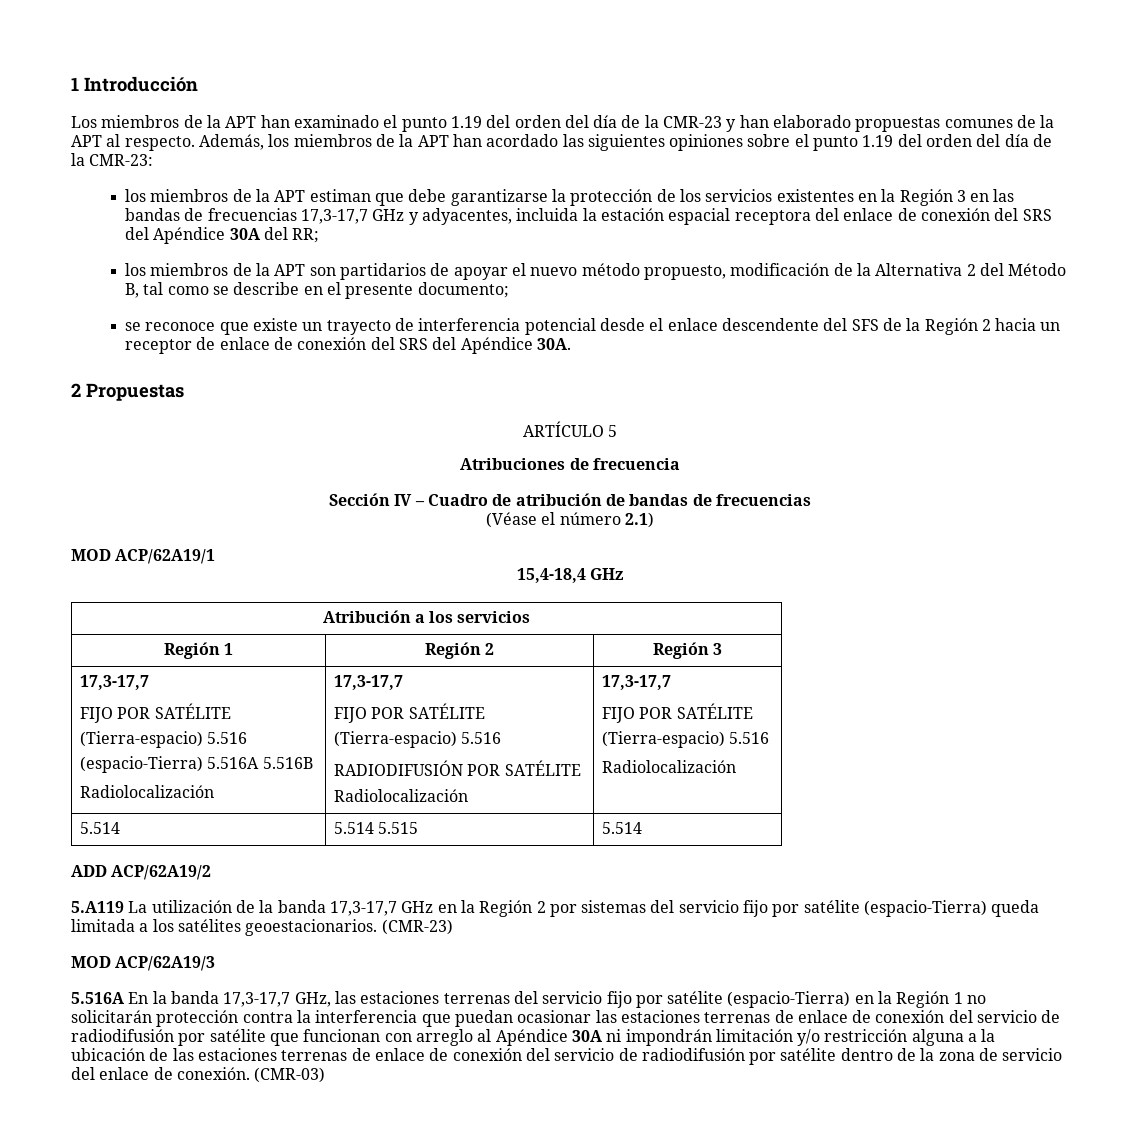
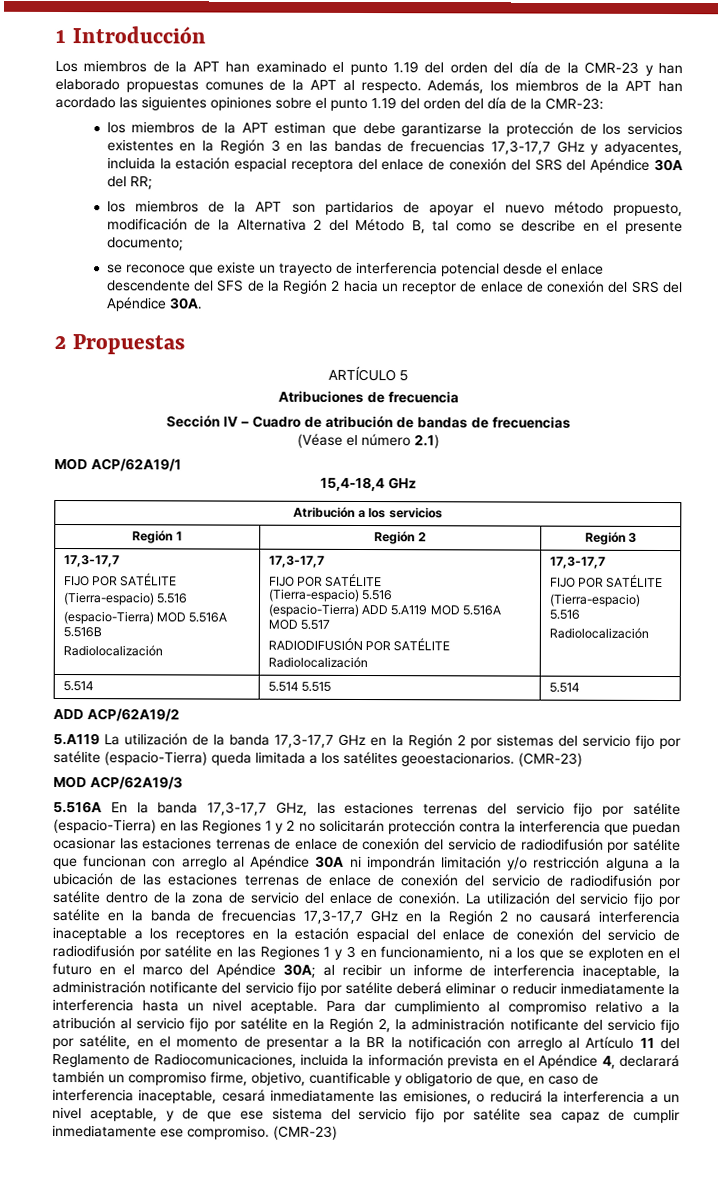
  Región 1 | Región 2 | Región 3
  17,3-17,7
  FIJO POR SATÉLITE
  (Tierra-espacio) 5.516
- (espacio-Tierra) 5.516A 5.516B
+ (espacio-Tierra) MOD 5.516A 5.516B
  Radiolocalización | 17,3-17,7
  FIJO POR SATÉLITE
  (Tierra-espacio) 5.516
+ (espacio-Tierra) ADD 5.A119 MOD 5.516A MOD 5.517
- 5.516A En la banda 17,3-17,7 GHz, las estaciones terrenas del servicio fijo por satélite (espacio-Tierra) en la Región 1 no solicitarán protección contra la interferencia que puedan ocasionar las estaciones terrenas de enlace de conexión del servicio de radiodifusión por satélite que funcionan con arreglo al Apéndice 30A ni impondrán limitación y/o restricción alguna a la ubicación de las estaciones terrenas de enlace de conexión del servicio de radiodifusión por satélite dentro de la zona de servicio del enlace de conexión.
+ 5.516A En la banda 17,3-17,7 GHz, las estaciones terrenas del servicio fijo por satélite (espacio-Tierra) en las Regiones 1 y 2 no solicitarán protección contra la interferencia que puedan ocasionar las estaciones terrenas de enlace de conexión del servicio de radiodifusión por satélite que funcionan con arreglo al Apéndice 30A ni impondrán limitación y/o restricción alguna a la ubicación de las estaciones terrenas de enlace de conexión del servicio de radiodifusión por satélite dentro de la zona de servicio del enlace de conexión.
- (CMR-03)
+ La utilización del servicio fijo por satélite en la banda de frecuencias 17,3-17,7 GHz en la Región 2 no causará interferencia inaceptable a los receptores en la estación espacial del enlace de conexión del servicio de radiodifusión por satélite en las Regiones 1 y 3 en funcionamiento, ni a los que se exploten en el futuro en el marco del Apéndice 30A; al recibir un informe de interferencia inaceptable, la administración notificante del servicio fijo por satélite deberá eliminar o reducir inmediatamente la interferencia hasta un nivel aceptable. Para dar cumplimiento al compromiso relativo a la atribución al servicio fijo por satélite en la Región 2, la administración notificante del servicio fijo por satélite, en el momento de presentar a la BR la notificación con arreglo al Artículo 11 del Reglamento de Radiocomunicaciones, incluida la información prevista en el Apéndice 4, declarará también un compromiso firme, objetivo, cuantificable y obligatorio de que, en caso de interferencia inaceptable, cesará inmediatamente las emisiones, o reducirá la interferencia a un nivel aceptable, y de que ese sistema del servicio fijo por satélite sea capaz de cumplir inmediatamente ese compromiso. (CMR-23)

